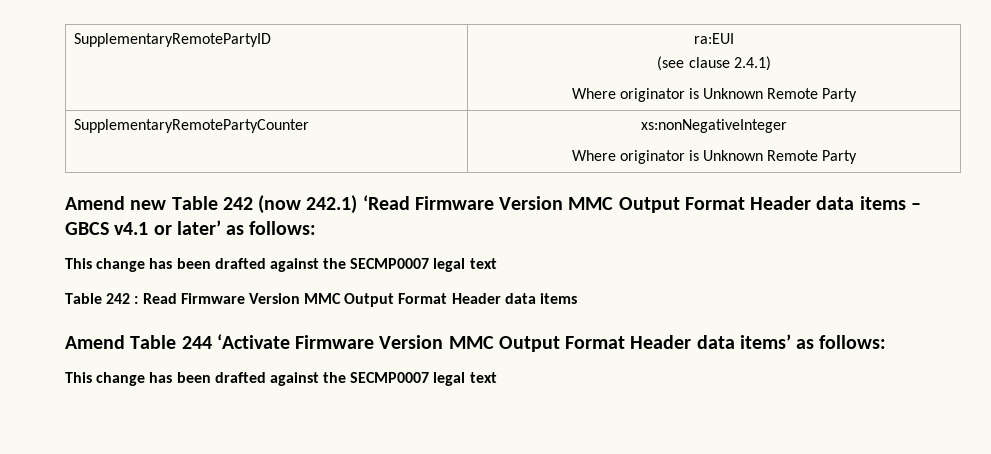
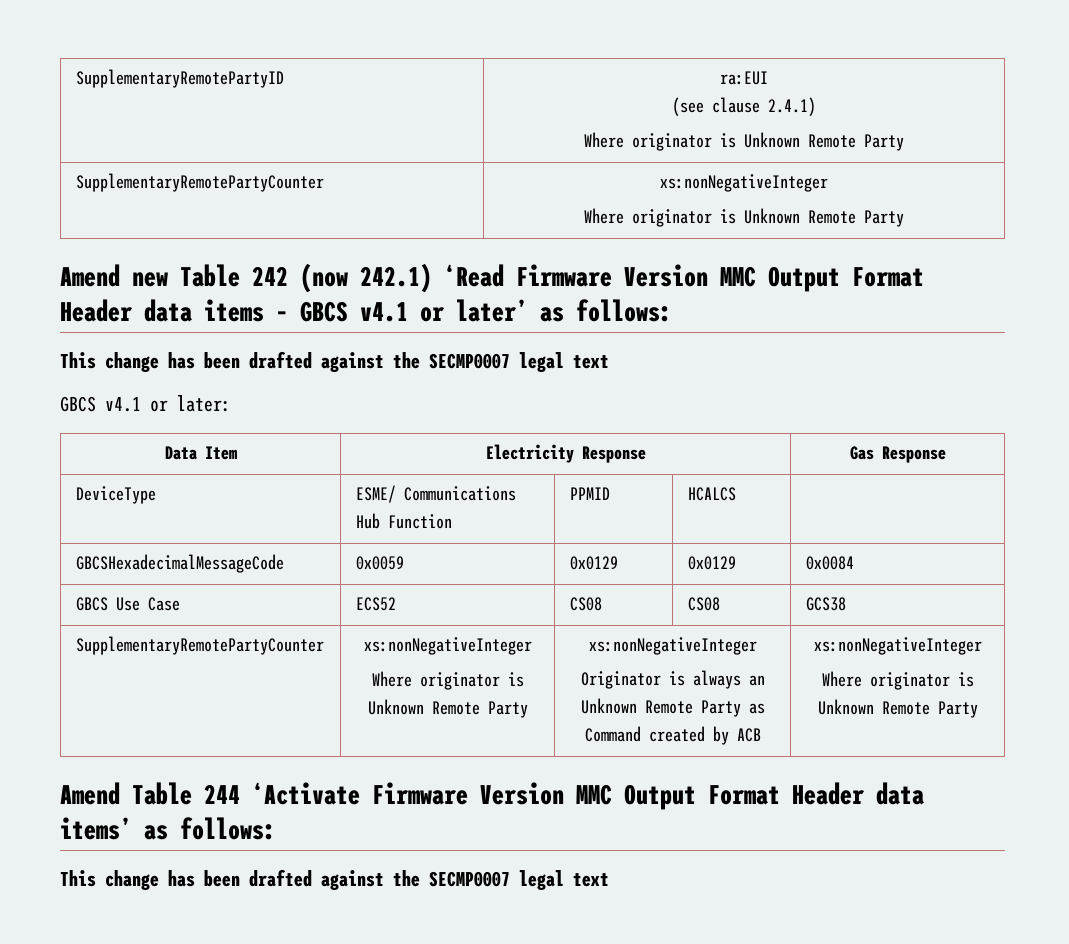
- Table 242 : Read Firmware Version MMC Output Format Header data items
+ GBCS v4.1 or later:
+ Data Item | Electricity Response | Gas Response
+ DeviceType | ESME/ Communications Hub Function | PPMID | HCALCS |
+ GBCSHexadecimalMessageCode | 0x0059 | 0x0129 | 0x0129 | 0x0084
+ GBCS Use Case | ECS52 | CS08 | CS08 | GCS38
+ SupplementaryRemotePartyCounter | xs:nonNegativeInteger
+ Where originator is Unknown Remote Party | xs:nonNegativeInteger
+ Originator is always an Unknown Remote Party as Command created by ACB | xs:nonNegativeInteger
+ Where originator is Unknown Remote Party

